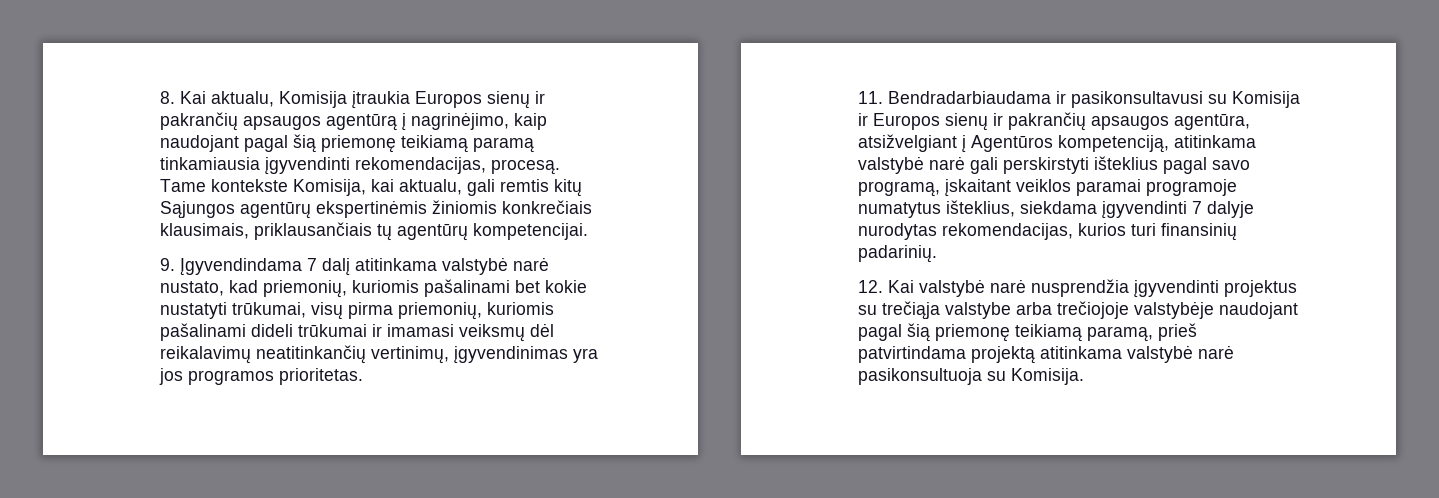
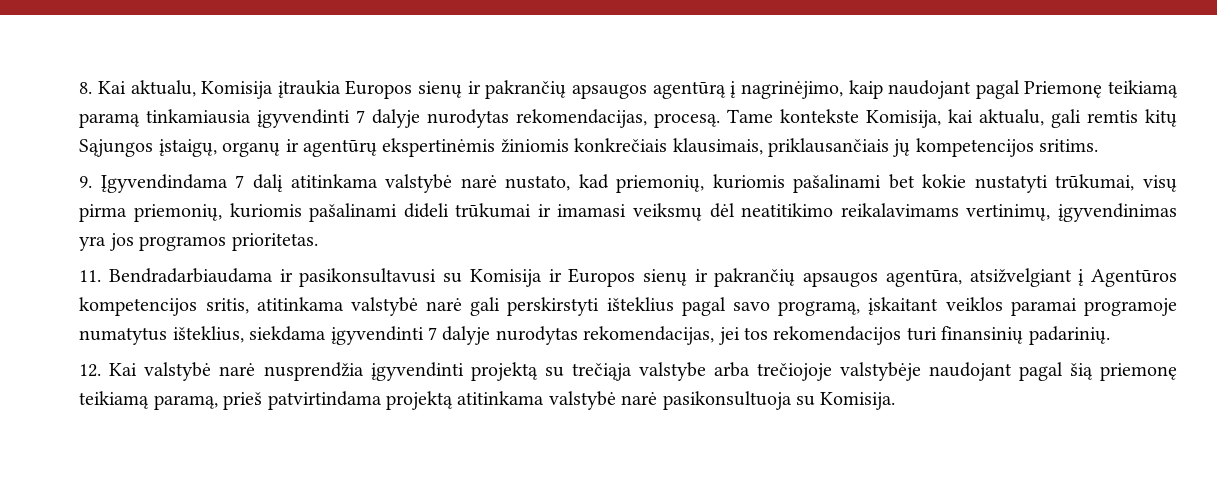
- 8. Kai aktualu, Komisija įtraukia Europos sienų ir pakrančių apsaugos agentūrą į nagrinėjimo, kaip naudojant pagal šią priemonę teikiamą paramą tinkamiausia įgyvendinti rekomendacijas, procesą.
+ 8. Kai aktualu, Komisija įtraukia Europos sienų ir pakrančių apsaugos agentūrą į nagrinėjimo, kaip naudojant pagal Priemonę teikiamą paramą tinkamiausia įgyvendinti 7 dalyje nurodytas rekomendacijas, procesą.
- Tame kontekste Komisija, kai aktualu, gali remtis kitų Sąjungos agentūrų ekspertinėmis žiniomis konkrečiais klausimais, priklausančiais tų agentūrų kompetencijai.
+ Tame kontekste Komisija, kai aktualu, gali remtis kitų Sąjungos įstaigų, organų ir agentūrų ekspertinėmis žiniomis konkrečiais klausimais, priklausančiais jų kompetencijos sritims.
- 9. Įgyvendindama 7 dalį atitinkama valstybė narė nustato, kad priemonių, kuriomis pašalinami bet kokie nustatyti trūkumai, visų pirma priemonių, kuriomis pašalinami dideli trūkumai ir imamasi veiksmų dėl reikalavimų neatitinkančių vertinimų, įgyvendinimas yra jos programos prioritetas.
+ 9. Įgyvendindama 7 dalį atitinkama valstybė narė nustato, kad priemonių, kuriomis pašalinami bet kokie nustatyti trūkumai, visų pirma priemonių, kuriomis pašalinami dideli trūkumai ir imamasi veiksmų dėl neatitikimo reikalavimams vertinimų, įgyvendinimas yra jos programos prioritetas.
- 11. Bendradarbiaudama ir pasikonsultavusi su Komisija ir Europos sienų ir pakrančių apsaugos agentūra, atsižvelgiant į Agentūros kompetenciją, atitinkama valstybė narė gali perskirstyti išteklius pagal savo programą, įskaitant veiklos paramai programoje numatytus išteklius, siekdama įgyvendinti 7 dalyje nurodytas rekomendacijas, kurios turi finansinių padarinių.
+ 11. Bendradarbiaudama ir pasikonsultavusi su Komisija ir Europos sienų ir pakrančių apsaugos agentūra, atsižvelgiant į Agentūros kompetencijos sritis, atitinkama valstybė narė gali perskirstyti išteklius pagal savo programą, įskaitant veiklos paramai programoje numatytus išteklius, siekdama įgyvendinti 7 dalyje nurodytas rekomendacijas, jei tos rekomendacijos turi finansinių padarinių.
- 12. Kai valstybė narė nusprendžia įgyvendinti projektus su trečiąja valstybe arba trečiojoje valstybėje naudojant pagal šią priemonę teikiamą paramą, prieš patvirtindama projektą atitinkama valstybė narė pasikonsultuoja su Komisija.
+ 12. Kai valstybė narė nusprendžia įgyvendinti projektą su trečiąja valstybe arba trečiojoje valstybėje naudojant pagal šią priemonę teikiamą paramą, prieš patvirtindama projektą atitinkama valstybė narė pasikonsultuoja su Komisija.

